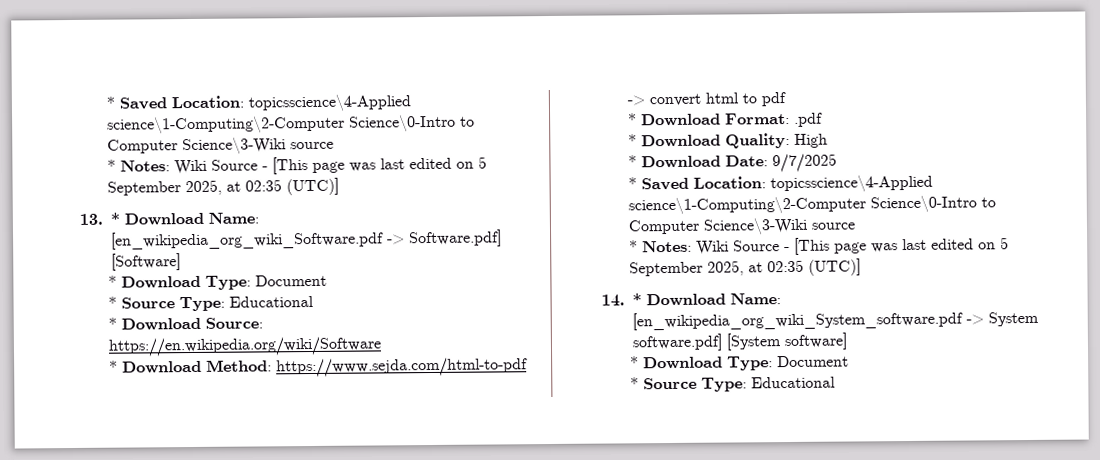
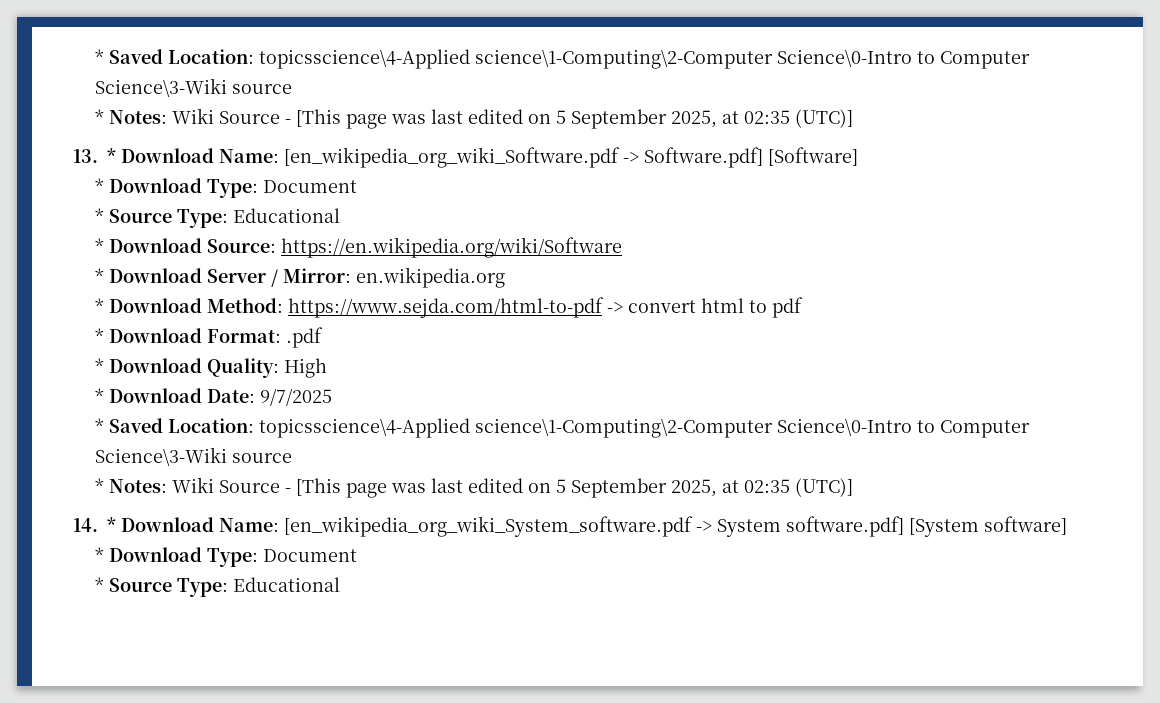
+ * Download Server / Mirror: en.wikipedia.org

